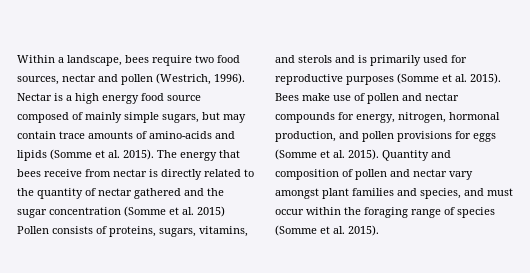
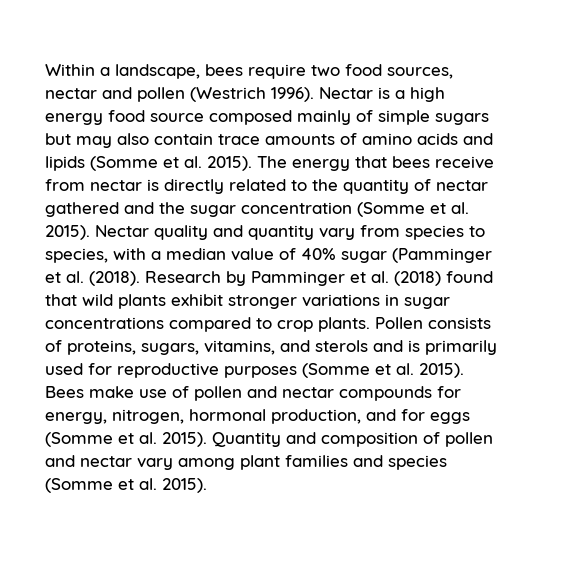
- Within a landscape, bees require two food sources, nectar and pollen (Westrich, 1996).
+ Within a landscape, bees require two food sources, nectar and pollen (Westrich 1996).
- Nectar is a high energy food source composed of mainly simple sugars, but may contain trace amounts of amino-acids and lipids (Somme et al. 2015).
+ Nectar is a high energy food source composed mainly of simple sugars but may also contain trace amounts of amino acids and lipids (Somme et al. 2015).
- The energy that bees receive from nectar is directly related to the quantity of nectar gathered and the sugar concentration (Somme et al. 2015) Pollen consists of proteins, sugars, vitamins, and sterols and is primarily used for reproductive purposes (Somme et al. 2015).
+ The energy that bees receive from nectar is directly related to the quantity of nectar gathered and the sugar concentration (Somme et al. 2015). Nectar quality and quantity vary from species to species, with a median value of 40% sugar (Pamminger et al. (2018). Research by Pamminger et al. (2018) found that wild plants exhibit stronger variations in sugar concentrations compared to crop plants. Pollen consists of proteins, sugars, vitamins, and sterols and is primarily used for reproductive purposes (Somme et al. 2015).
- Bees make use of pollen and nectar compounds for energy, nitrogen, hormonal production, and pollen provisions for eggs (Somme et al. 2015).
+ Bees make use of pollen and nectar compounds for energy, nitrogen, hormonal production, and for eggs (Somme et al. 2015).
- Quantity and composition of pollen and nectar vary amongst plant families and species, and must occur within the foraging range of species (Somme et al. 2015).
+ Quantity and composition of pollen and nectar vary among plant families and species (Somme et al. 2015).

